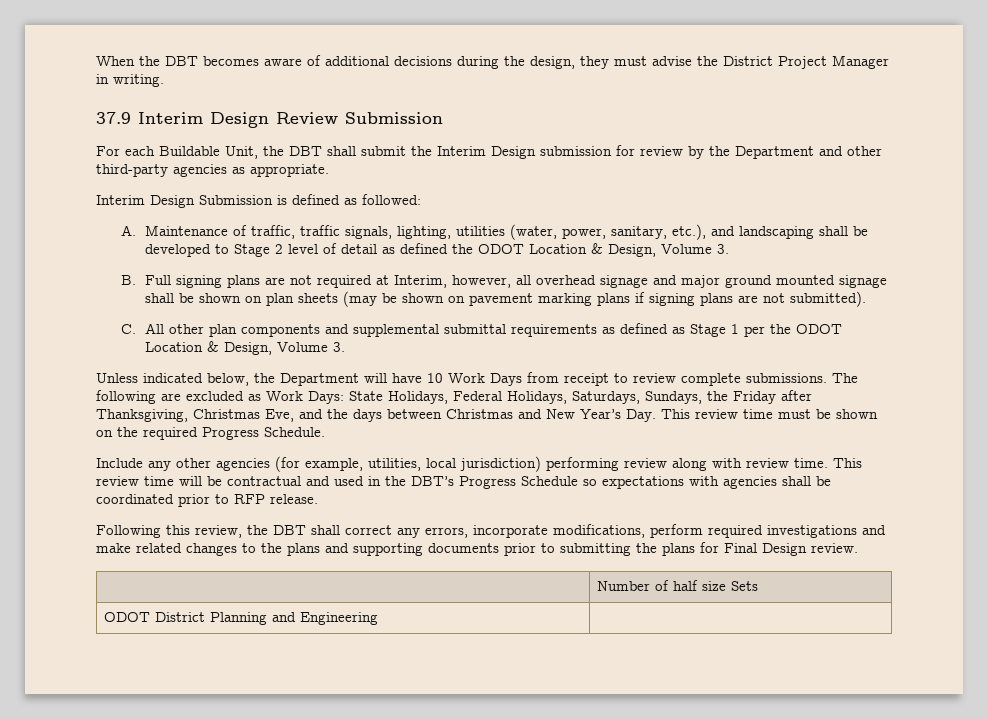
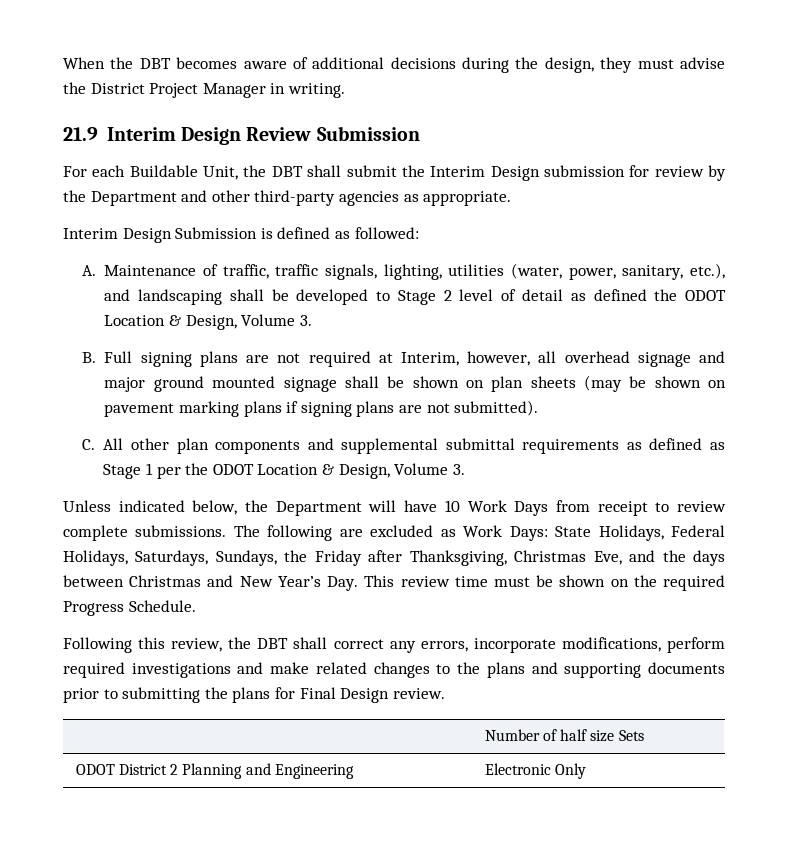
- 37.9 Interim Design Review Submission
+ 21.9 Interim Design Review Submission
- Include any other agencies (for example, utilities, local jurisdiction) performing review along with review time. This review time will be contractual and used in the DBT’s Progress Schedule so expectations with agencies shall be coordinated prior to RFP release.
- ODOT District Planning and Engineering |
+ ODOT District 2 Planning and Engineering | Electronic Only

